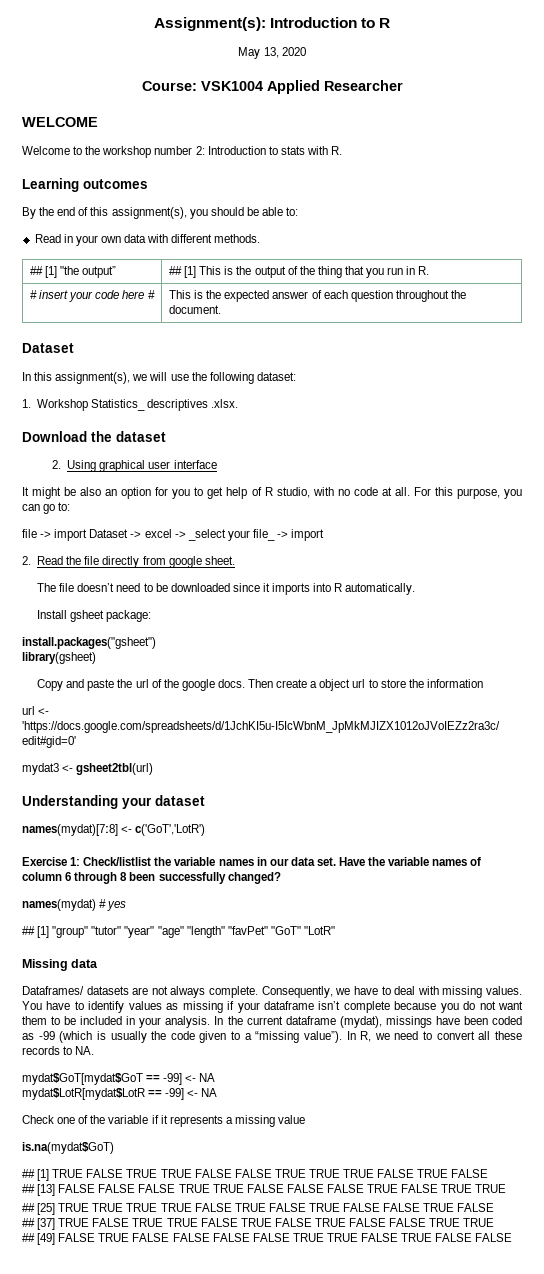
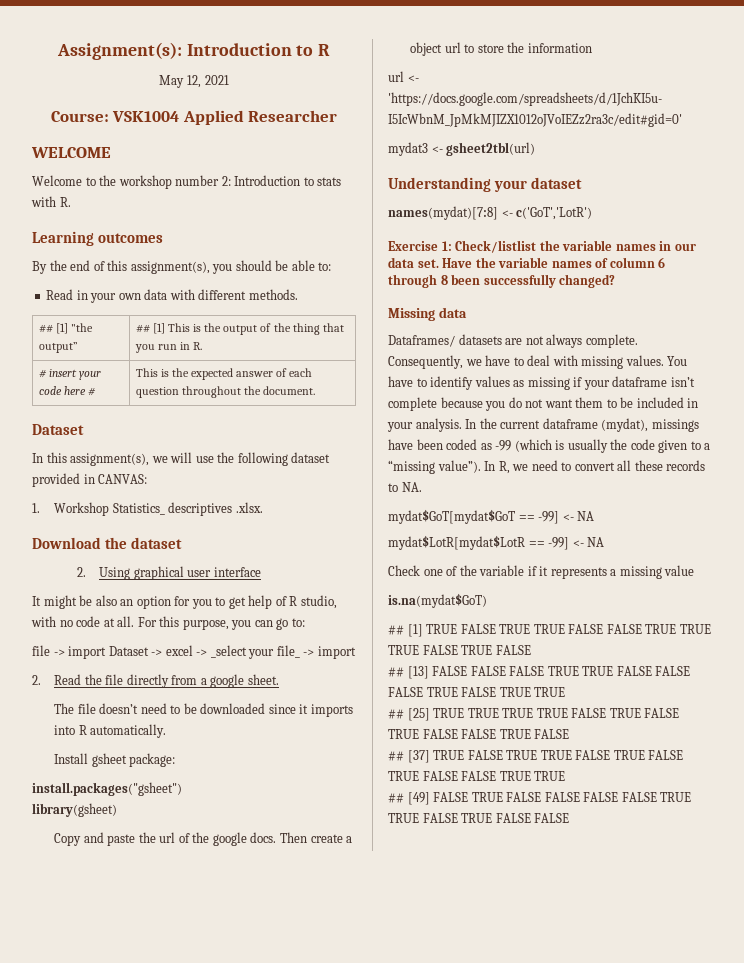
- May 13, 2020
+ May 12, 2021
- In this assignment(s), we will use the following dataset:
+ In this assignment(s), we will use the following dataset provided in CANVAS:
- 2. Read the file directly from google sheet.
+ 2. Read the file directly from a google sheet.
- names(mydat) # yes
- ## [1] "group" "tutor" "year" "age" "length" "favPet" "GoT" "LotR"

